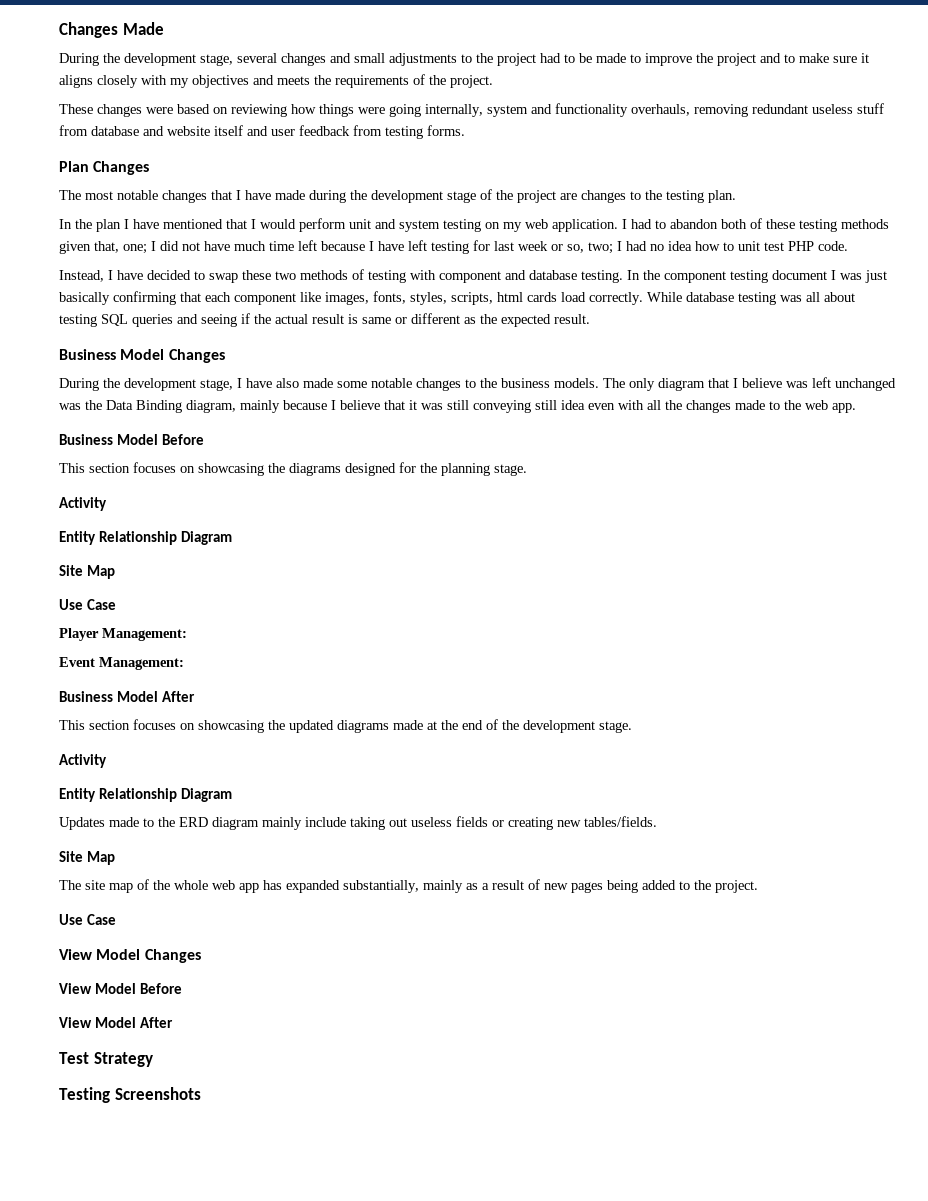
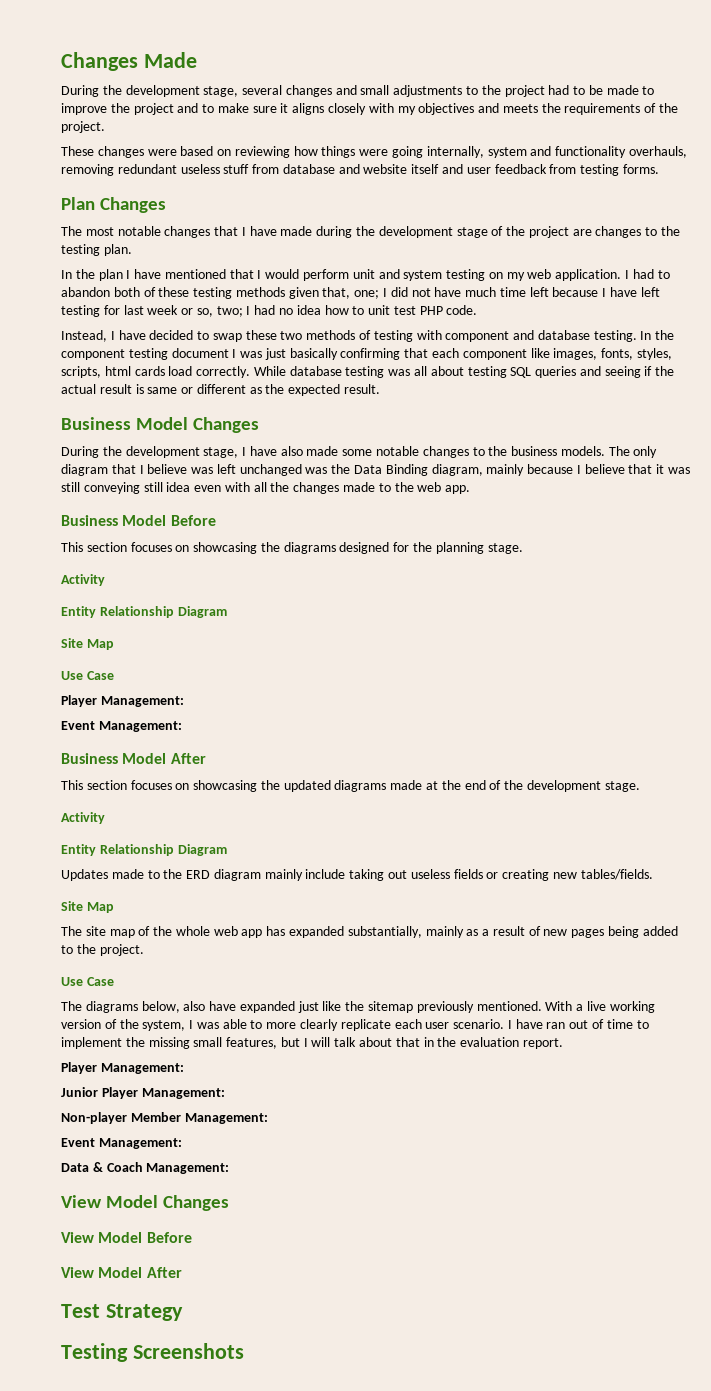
+ The diagrams below, also have expanded just like the sitemap previously mentioned. With a live working version of the system, I was able to more clearly replicate each user scenario. I have ran out of time to implement the missing small features, but I will talk about that in the evaluation report.
+ Player Management:
+ Junior Player Management:
+ Non-player Member Management:
+ Event Management:
+ Data & Coach Management:

